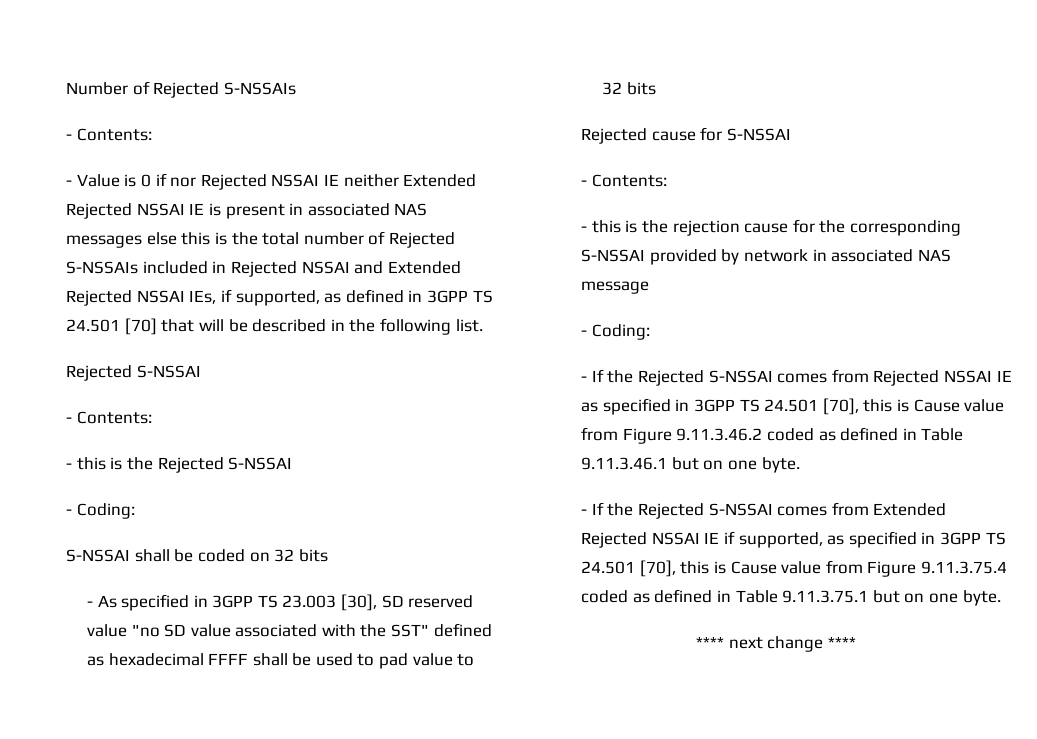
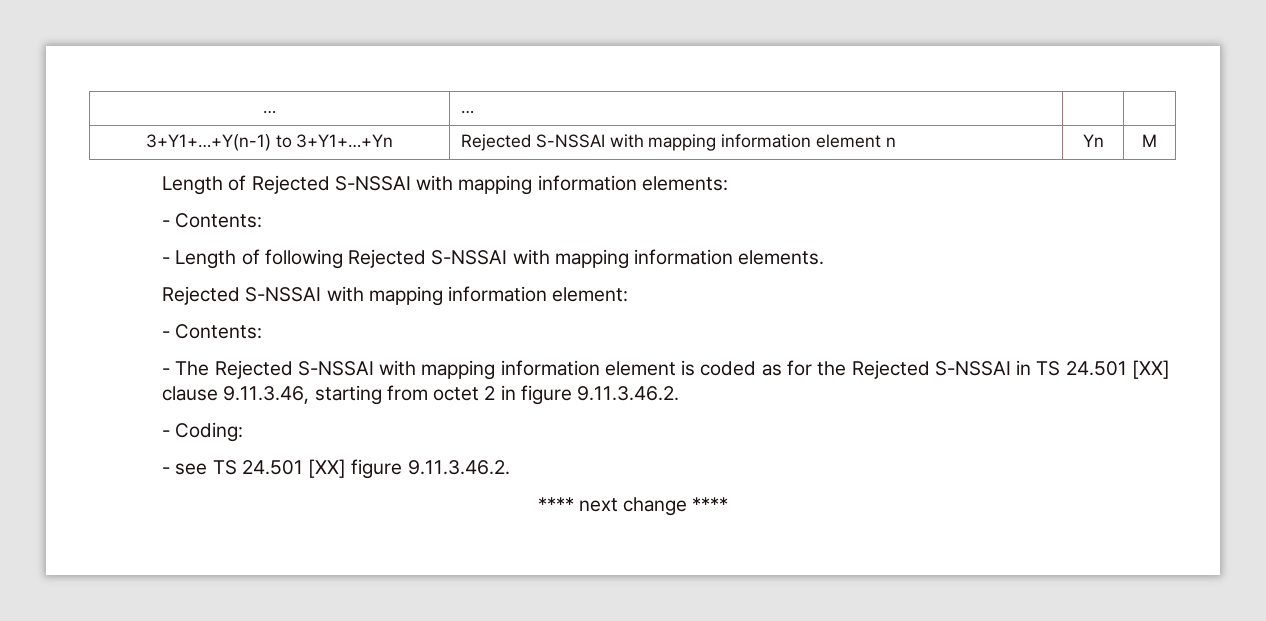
- Number of Rejected S-NSSAIs
+ … | … | |
+ 3+Y1+…+Y(n-1) to 3+Y1+…+Yn | Rejected S-NSSAI with mapping information element n | Yn | M
+ Length of Rejected S-NSSAI with mapping information elements:
  - Contents:
- - Value is 0 if nor Rejected NSSAI IE neither Extended Rejected NSSAI IE is present in associated NAS messages else this is the total number of Rejected S-NSSAIs included in Rejected NSSAI and Extended Rejected NSSAI IEs, if supported, as defined in 3GPP TS 24.501 [70] that will be described in the following list.
- Rejected S-NSSAI
+ - Length of following Rejected S-NSSAI with mapping information elements.
+ Rejected S-NSSAI with mapping information element:
  - Contents:
- - this is the Rejected S-NSSAI
+ - The Rejected S-NSSAI with mapping information element is coded as for the Rejected S-NSSAI in TS 24.501 [XX] clause 9.11.3.46, starting from octet 2 in figure 9.11.3.46.2.
  - Coding:
- S-NSSAI shall be coded on 32 bits
- - As specified in 3GPP TS 23.003 [30], SD reserved value "no SD value associated with the SST" defined as hexadecimal FFFF shall be used to pad value to 32 bits
- Rejected cause for S-NSSAI
- - Contents:
- - this is the rejection cause for the corresponding S-NSSAI provided by network in associated NAS message
- - Coding:
- - If the Rejected S-NSSAI comes from Rejected NSSAI IE as specified in 3GPP TS 24.501 [70], this is Cause value from Figure 9.11.3.46.2 coded as defined in Table 9.11.3.46.1 but on one byte.
- - If the Rejected S-NSSAI comes from Extended Rejected NSSAI IE if supported, as specified in 3GPP TS 24.501 [70], this is Cause value from Figure 9.11.3.75.4 coded as defined in Table 9.11.3.75.1 but on one byte.
+ - see TS 24.501 [XX] figure 9.11.3.46.2.

